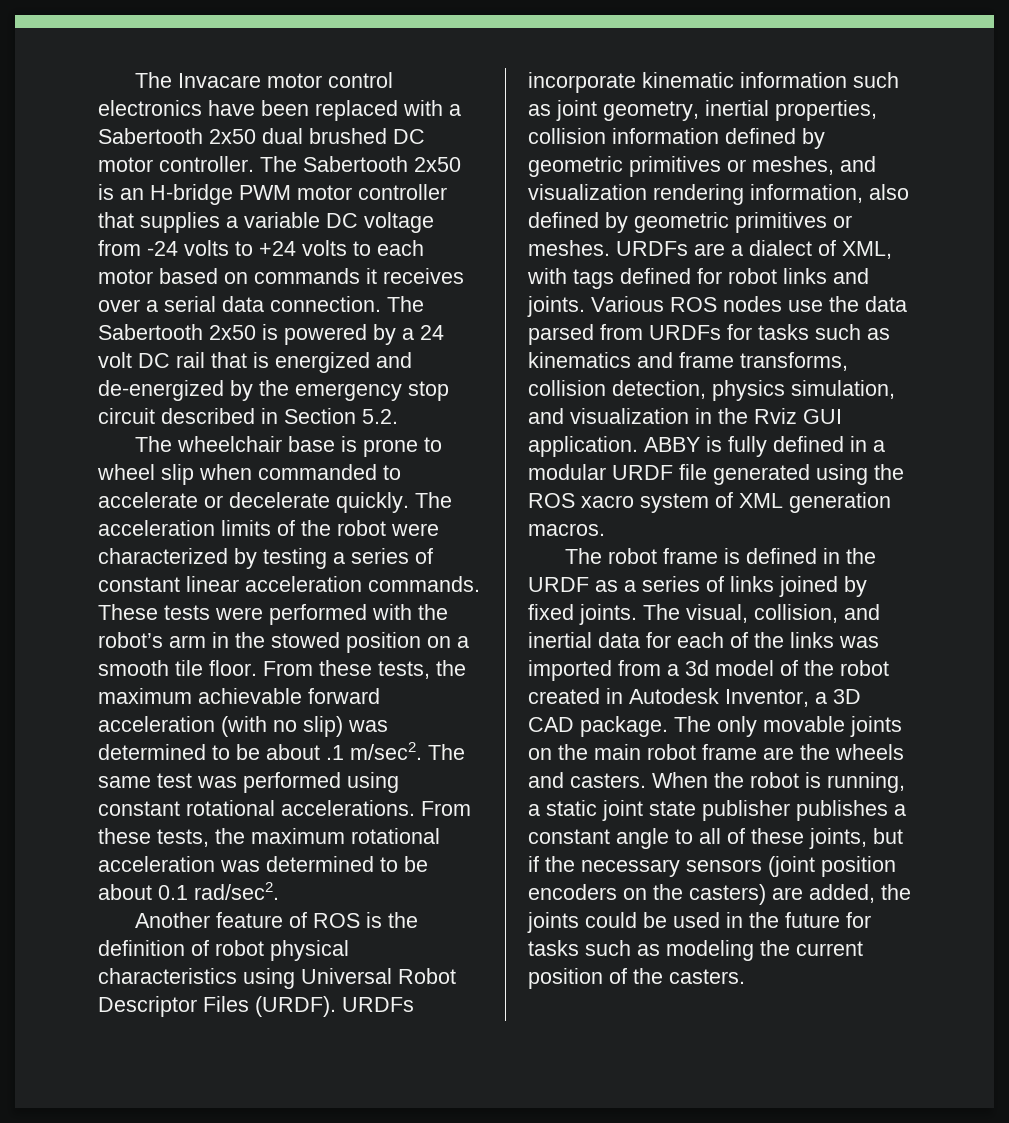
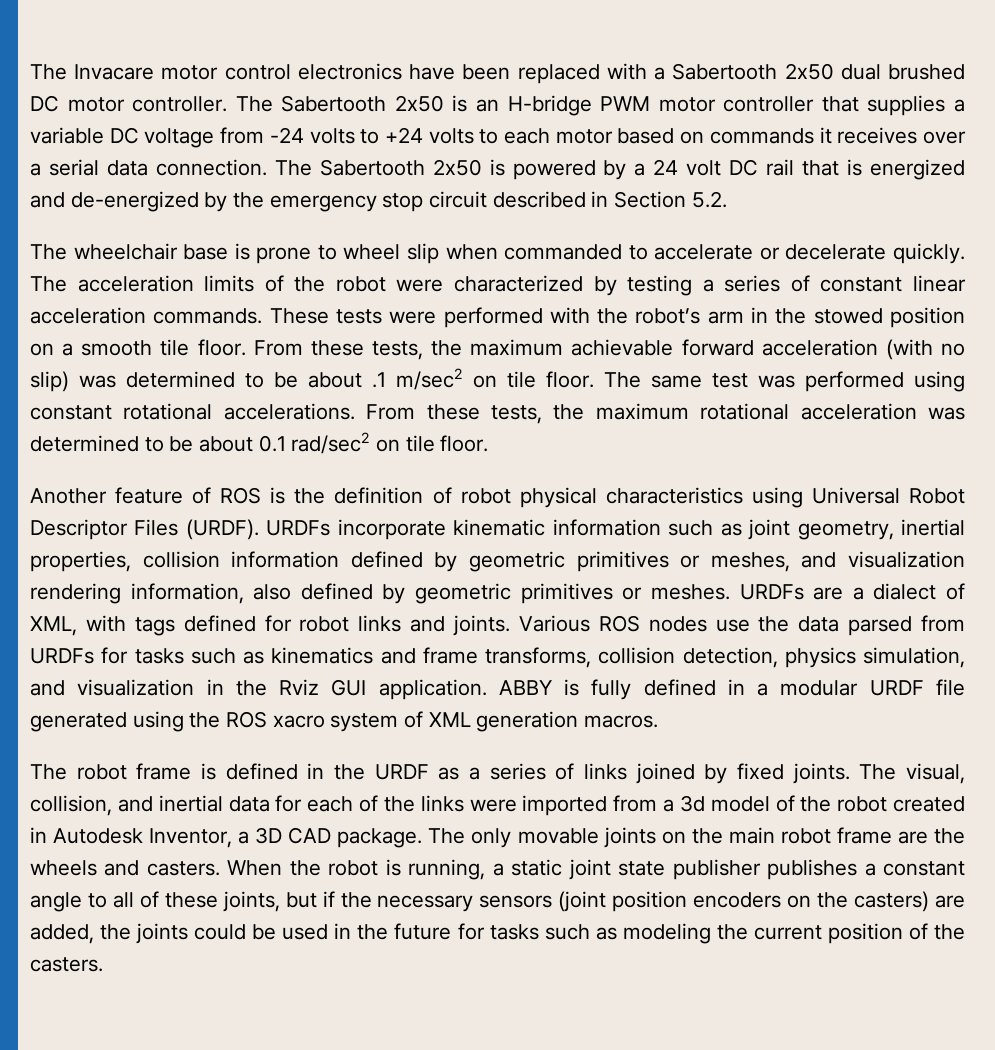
- From these tests, the maximum achievable forward acceleration (with no slip) was determined to be about .1 m/sec2.
+ From these tests, the maximum achievable forward acceleration (with no slip) was determined to be about .1 m/sec2 on tile floor.
- From these tests, the maximum rotational acceleration was determined to be about 0.1 rad/sec2.
+ From these tests, the maximum rotational acceleration was determined to be about 0.1 rad/sec2 on tile floor.
- The visual, collision, and inertial data for each of the links was imported from a 3d model of the robot created in Autodesk Inventor, a 3D CAD package.
+ The visual, collision, and inertial data for each of the links were imported from a 3d model of the robot created in Autodesk Inventor, a 3D CAD package.

